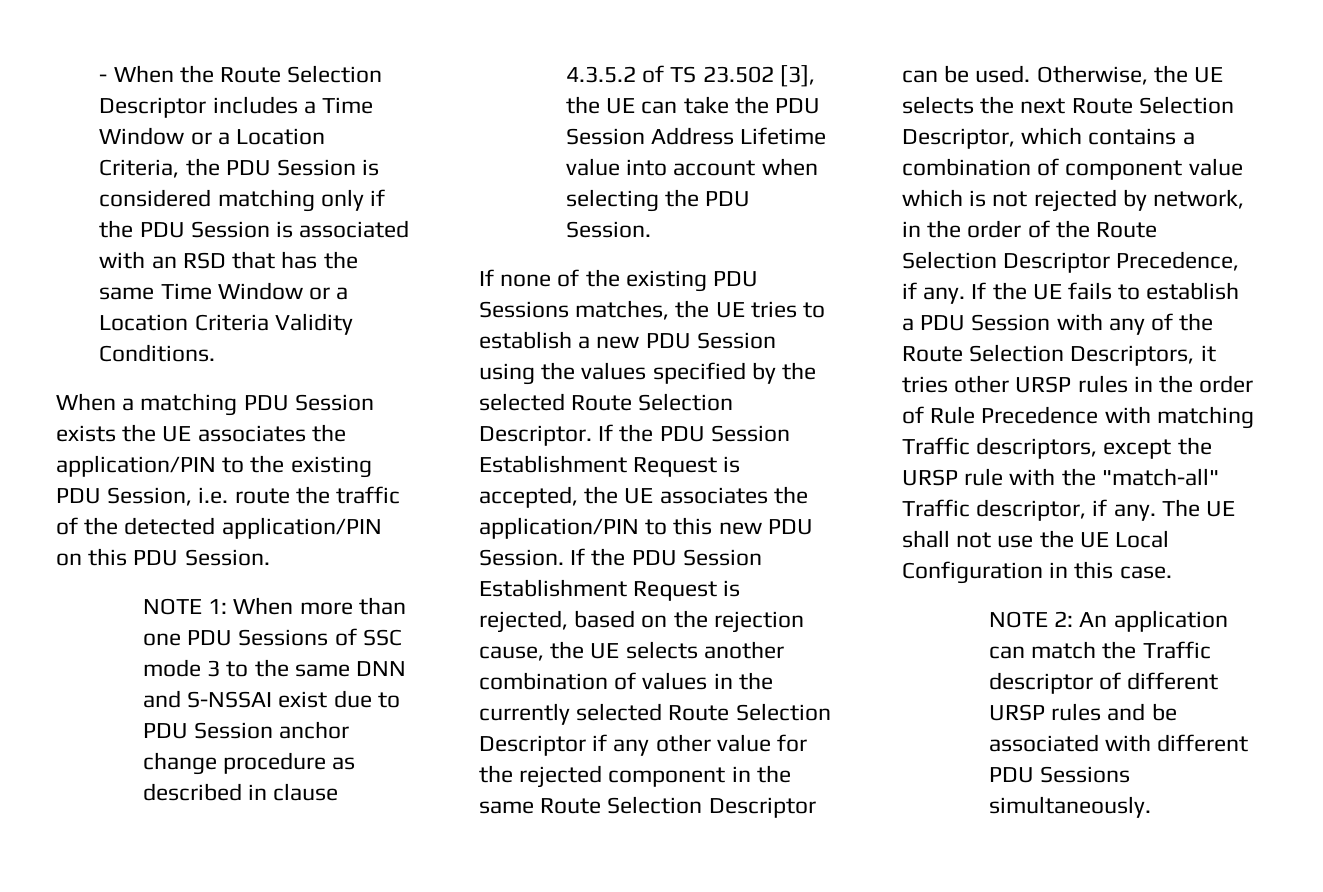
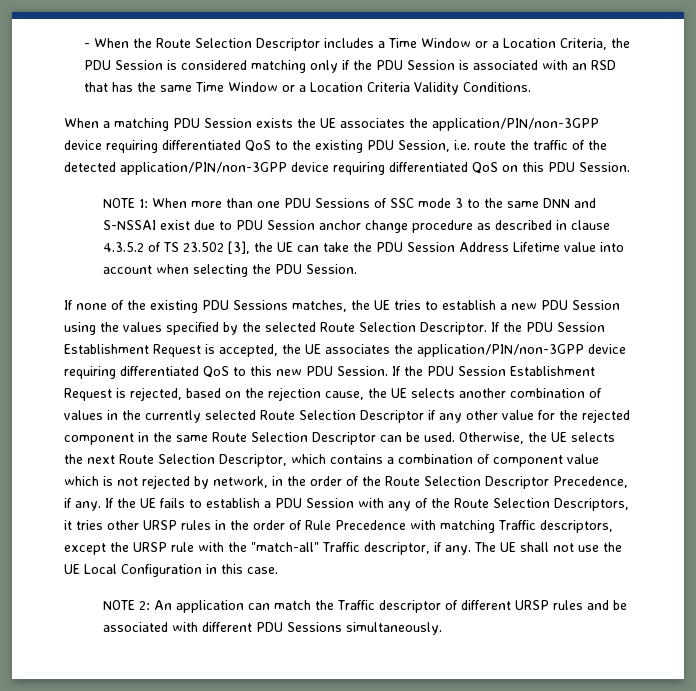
- When a matching PDU Session exists the UE associates the application/PIN to the existing PDU Session, i.e. route the traffic of the detected application/PIN on this PDU Session.
+ When a matching PDU Session exists the UE associates the application/PIN/non-3GPP device requiring differentiated QoS to the existing PDU Session, i.e. route the traffic of the detected application/PIN/non-3GPP device requiring differentiated QoS on this PDU Session.
- If the PDU Session Establishment Request is accepted, the UE associates the application/PIN to this new PDU Session.
+ If the PDU Session Establishment Request is accepted, the UE associates the application/PIN/non-3GPP device requiring differentiated QoS to this new PDU Session.

